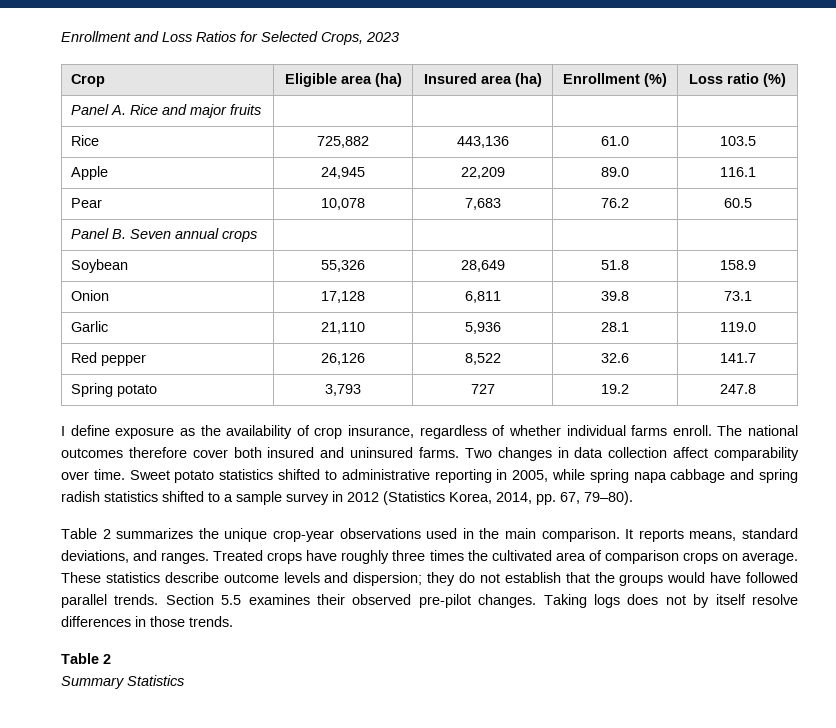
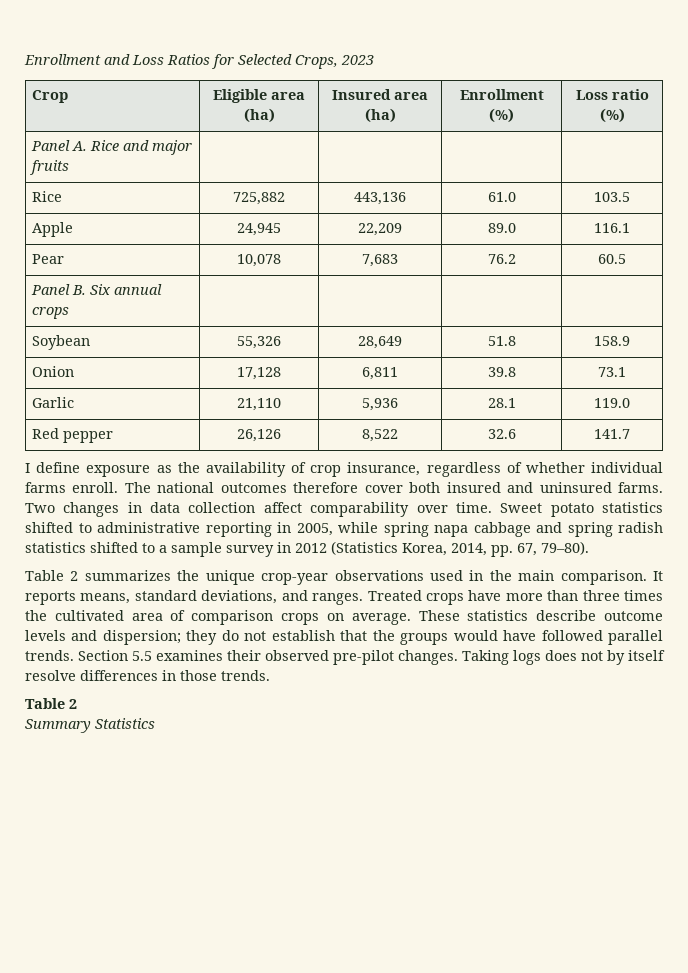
- Panel B. Seven annual crops | | | |
+ Panel B. Six annual crops | | | |
- Spring potato | 3,793 | 727 | 19.2 | 247.8
- Treated crops have roughly three times the cultivated area of comparison crops on average.
+ Treated crops have more than three times the cultivated area of comparison crops on average.

